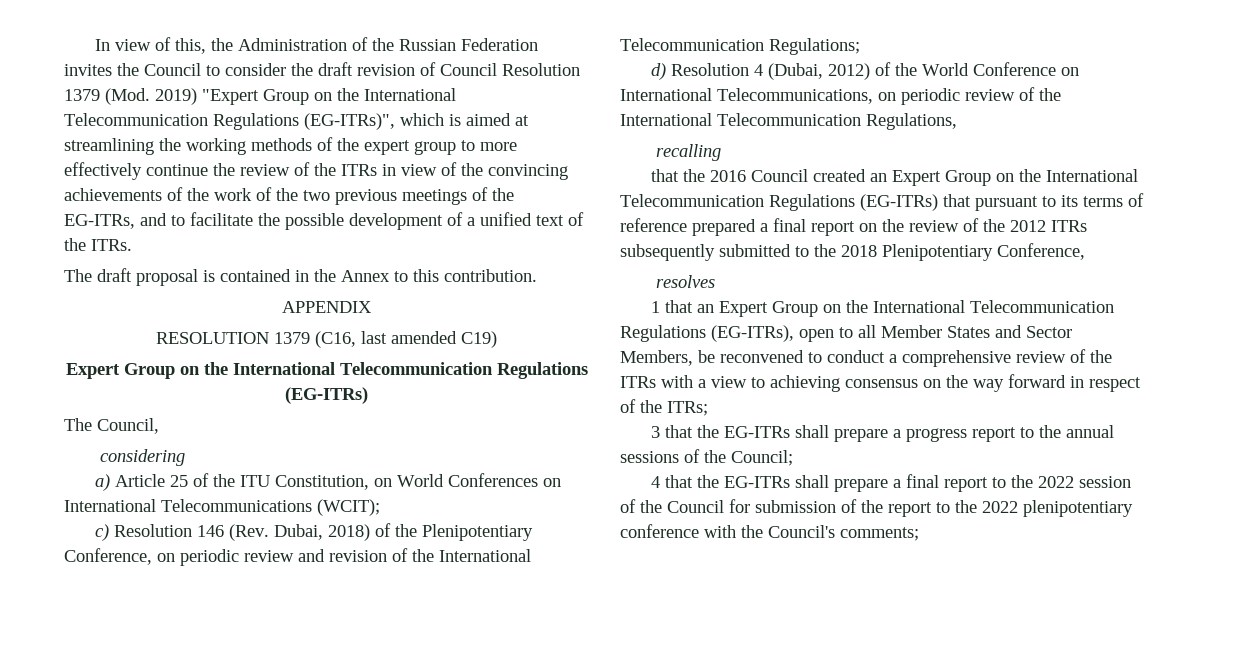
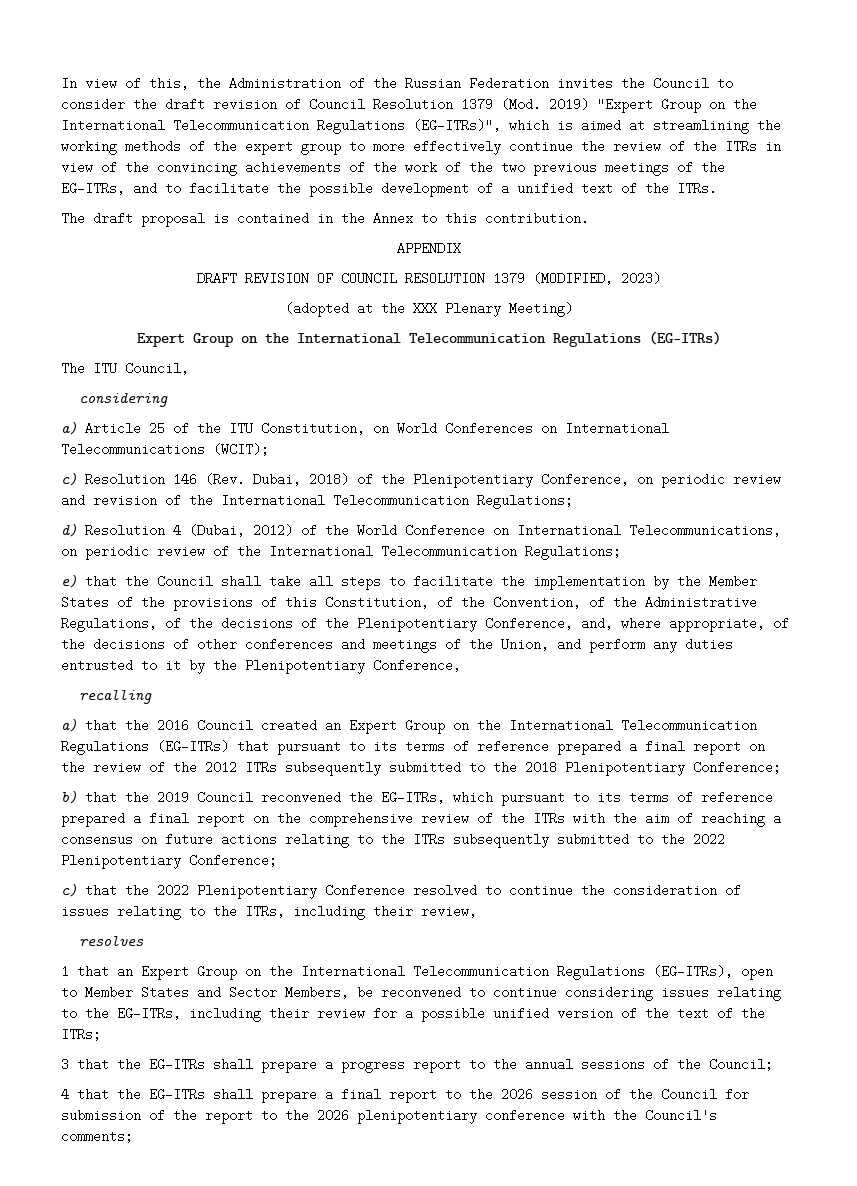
- RESOLUTION 1379 (C16, last amended C19)
+ DRAFT REVISION OF COUNCIL RESOLUTION 1379 (MODIFIED, 2023)
+ (adopted at the XXX Plenary Meeting)
- The Council,
+ The ITU Council,
- d) Resolution 4 (Dubai, 2012) of the World Conference on International Telecommunications, on periodic review of the International Telecommunication Regulations,
+ d) Resolution 4 (Dubai, 2012) of the World Conference on International Telecommunications, on periodic review of the International Telecommunication Regulations;
+ e) that the Council shall take all steps to facilitate the implementation by the Member States of the provisions of this Constitution, of the Convention, of the Administrative Regulations, of the decisions of the Plenipotentiary Conference, and, where appropriate, of the decisions of other conferences and meetings of the Union, and perform any duties entrusted to it by the Plenipotentiary Conference,
- that the 2016 Council created an Expert Group on the International Telecommunication Regulations (EG-ITRs) that pursuant to its terms of reference prepared a final report on the review of the 2012 ITRs subsequently submitted to the 2018 Plenipotentiary Conference,
+ a) that the 2016 Council created an Expert Group on the International Telecommunication Regulations (EG-ITRs) that pursuant to its terms of reference prepared a final report on the review of the 2012 ITRs subsequently submitted to the 2018 Plenipotentiary Conference;
+ b) that the 2019 Council reconvened the EG-ITRs, which pursuant to its terms of reference prepared a final report on the comprehensive review of the ITRs with the aim of reaching a consensus on future actions relating to the ITRs subsequently submitted to the 2022 Plenipotentiary Conference;
+ c) that the 2022 Plenipotentiary Conference resolved to continue the consideration of issues relating to the ITRs, including their review,
- 1 that an Expert Group on the International Telecommunication Regulations (EG-ITRs), open to all Member States and Sector Members, be reconvened to conduct a comprehensive review of the ITRs with a view to achieving consensus on the way forward in respect of the ITRs;
+ 1 that an Expert Group on the International Telecommunication Regulations (EG-ITRs), open to Member States and Sector Members, be reconvened to continue considering issues relating to the EG-ITRs, including their review for a possible unified version of the text of the ITRs;
- 4 that the EG-ITRs shall prepare a final report to the 2022 session of the Council for submission of the report to the 2022 plenipotentiary conference with the Council's comments;
+ 4 that the EG-ITRs shall prepare a final report to the 2026 session of the Council for submission of the report to the 2026 plenipotentiary conference with the Council's comments;

